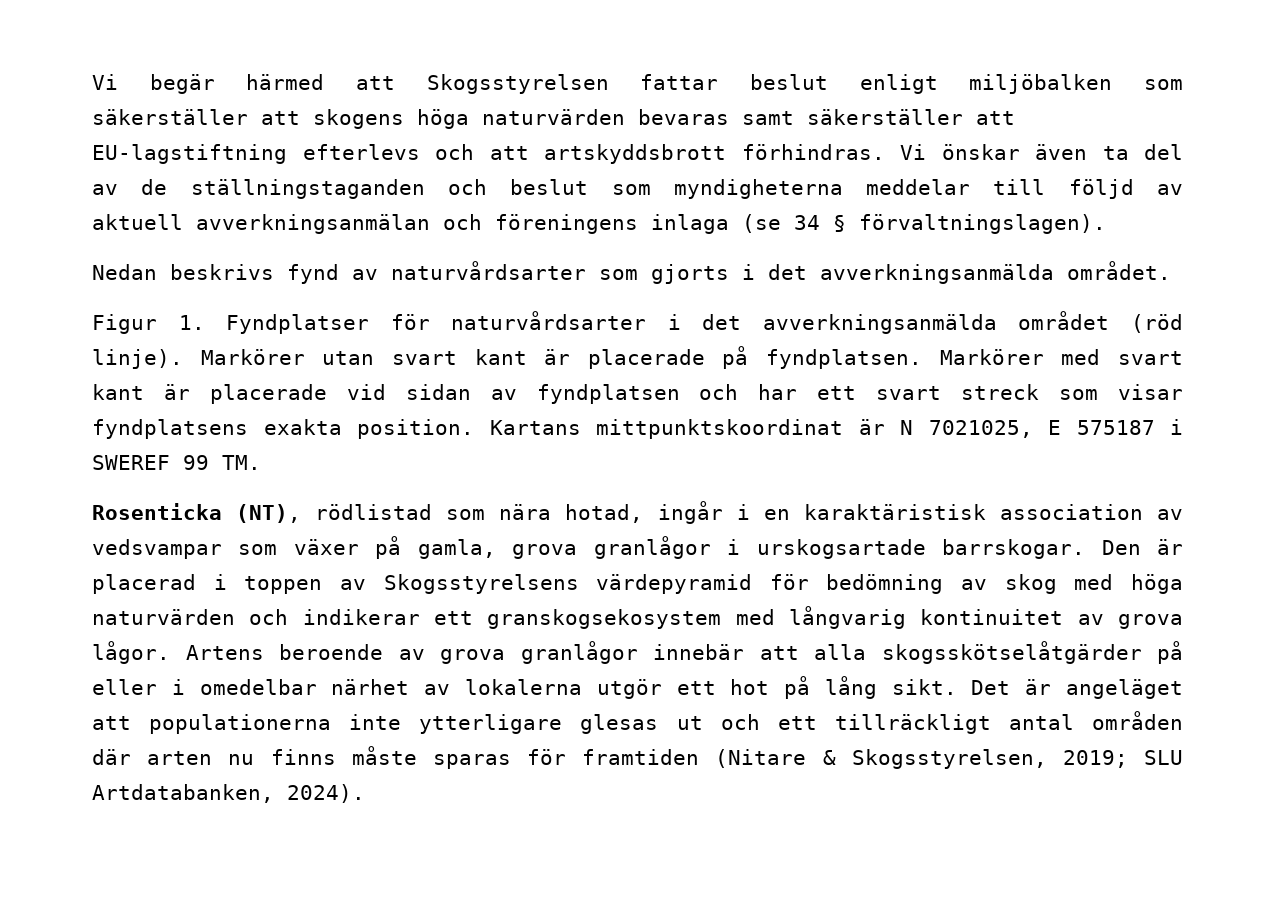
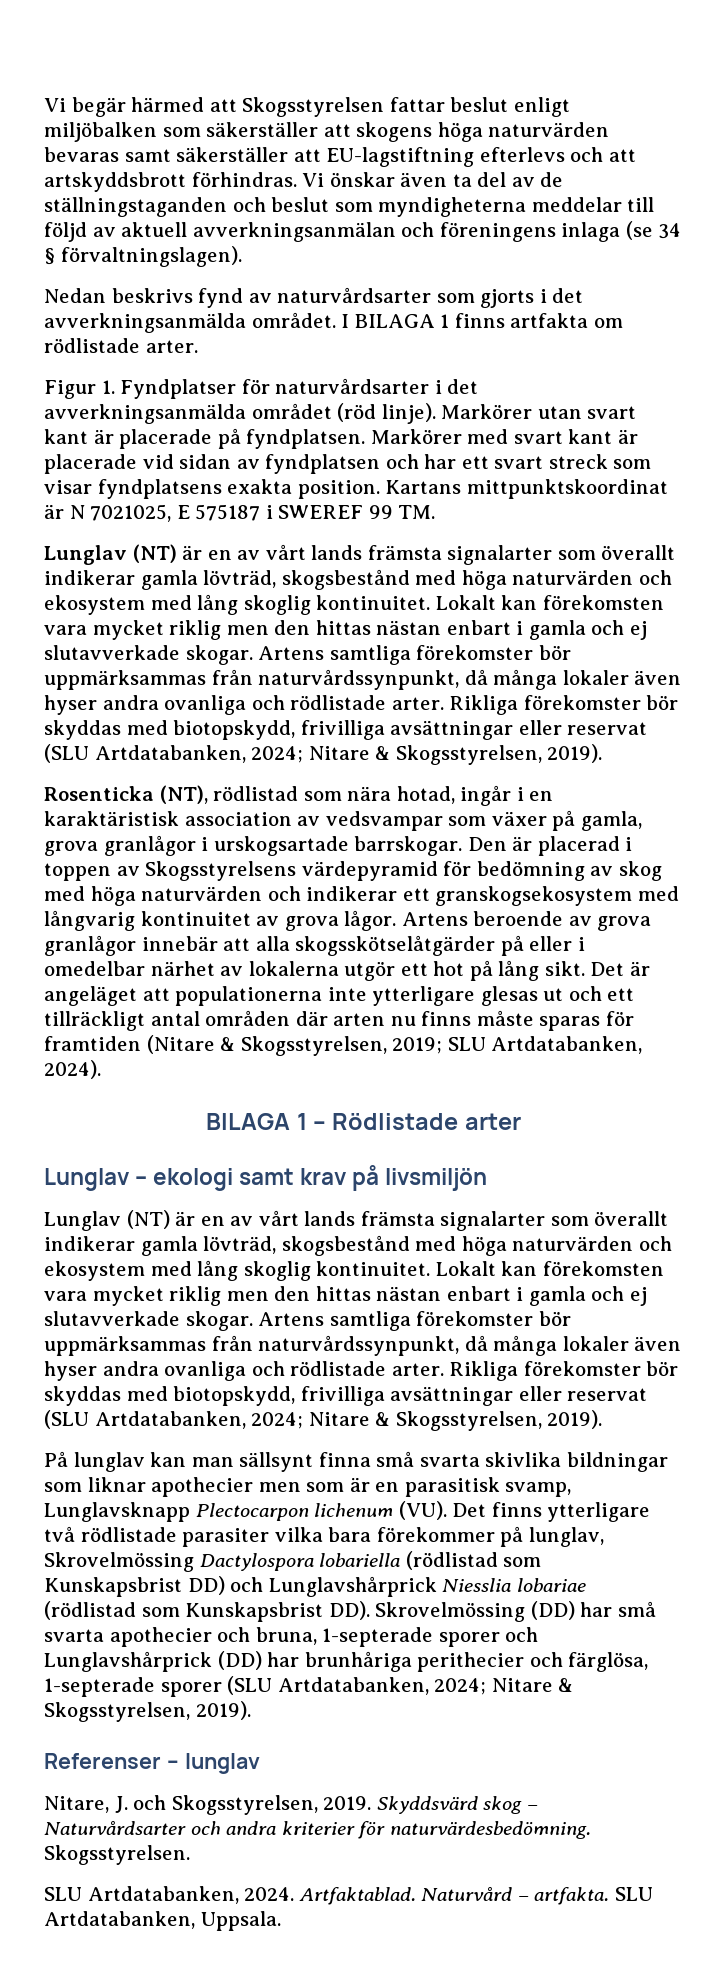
+ I BILAGA 1 finns artfakta om rödlistade arter.
  Kartans mittpunktskoordinat är N 7021025, E 575187 i SWEREF 99 TM.
+ Lunglav (NT) är en av vårt lands främsta signalarter som överallt indikerar gamla lövträd, skogsbestånd med höga naturvärden och ekosystem med lång skoglig kontinuitet. Lokalt kan förekomsten vara mycket riklig men den hittas nästan enbart i gamla och ej slutavverkade skogar. Artens samtliga förekomster bör uppmärksammas från naturvårdssynpunkt, då många lokaler även hyser andra ovanliga och rödlistade arter. Rikliga förekomster bör skyddas med biotopskydd, frivilliga avsättningar eller reservat (SLU Artdatabanken, 2024; Nitare & Skogsstyrelsen, 2019).
+ BILAGA 1 – Rödlistade arter
+ Lunglav – ekologi samt krav på livsmiljön
+ Lunglav (NT) är en av vårt lands främsta signalarter som överallt indikerar gamla lövträd, skogsbestånd med höga naturvärden och ekosystem med lång skoglig kontinuitet. Lokalt kan förekomsten vara mycket riklig men den hittas nästan enbart i gamla och ej slutavverkade skogar. Artens samtliga förekomster bör uppmärksammas från naturvårdssynpunkt, då många lokaler även hyser andra ovanliga och rödlistade arter. Rikliga förekomster bör skyddas med biotopskydd, frivilliga avsättningar eller reservat (SLU Artdatabanken, 2024; Nitare & Skogsstyrelsen, 2019).
+ På lunglav kan man sällsynt finna små svarta skivlika bildningar som liknar apothecier men som är en parasitisk svamp, Lunglavsknapp Plectocarpon lichenum (VU). Det finns ytterligare två rödlistade parasiter vilka bara förekommer på lunglav, Skrovelmössing Dactylospora lobariella (rödlistad som Kunskapsbrist DD) och Lunglavshårprick Niesslia lobariae (rödlistad som Kunskapsbrist DD). Skrovelmössing (DD) har små svarta apothecier och bruna, 1-septerade sporer och Lunglavshårprick (DD) har brunhåriga perithecier och färglösa, 1-septerade sporer (SLU Artdatabanken, 2024; Nitare & Skogsstyrelsen, 2019).
+ Referenser – lunglav
+ Nitare, J. och Skogsstyrelsen, 2019. Skyddsvärd skog – Naturvårdsarter och andra kriterier för naturvärdesbedömning. Skogsstyrelsen.
+ SLU Artdatabanken, 2024. Artfaktablad. Naturvård – artfakta. SLU Artdatabanken, Uppsala.

